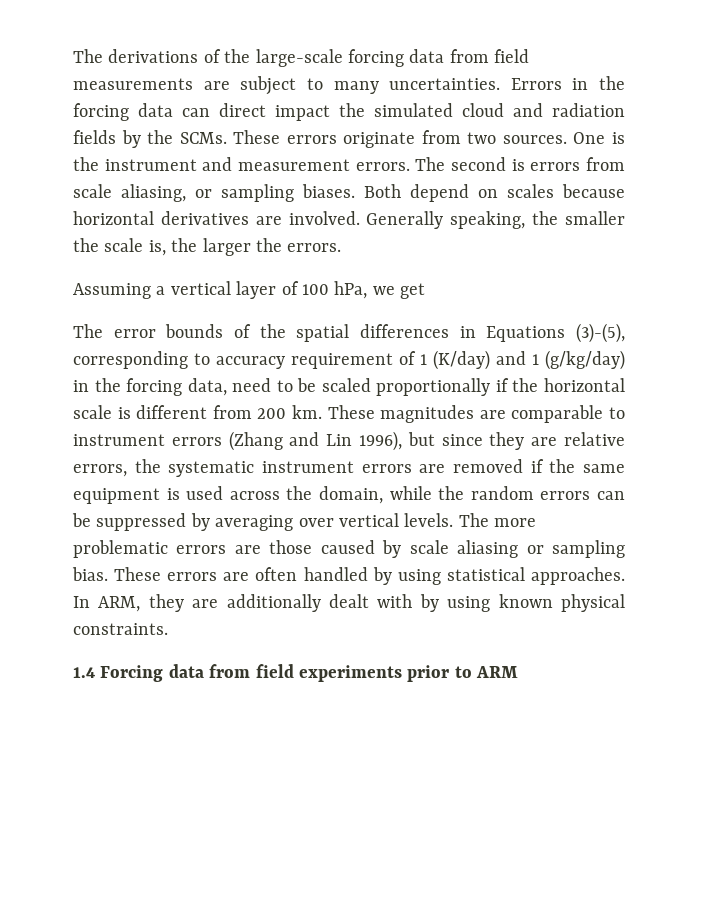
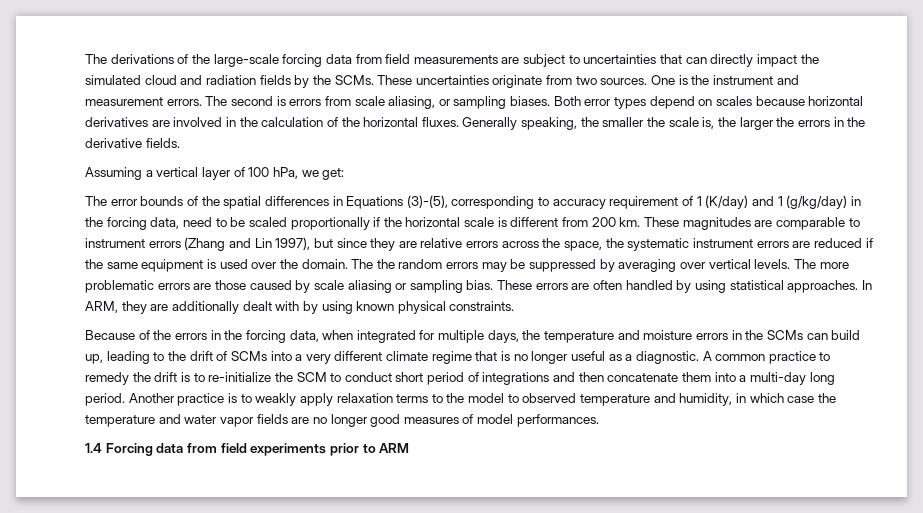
- The derivations of the large-scale forcing data from field measurements are subject to many uncertainties. Errors in the forcing data can direct impact the simulated cloud and radiation fields by the SCMs.
+ The derivations of the large-scale forcing data from field measurements are subject to uncertainties that can directly impact the simulated cloud and radiation fields by the SCMs.
- These errors originate from two sources.
+ These uncertainties originate from two sources.
- Both depend on scales because horizontal derivatives are involved.
+ Both error types depend on scales because horizontal derivatives are involved in the calculation of the horizontal fluxes.
- Generally speaking, the smaller the scale is, the larger the errors.
+ Generally speaking, the smaller the scale is, the larger the errors in the derivative fields.
- Assuming a vertical layer of 100 hPa, we get
+ Assuming a vertical layer of 100 hPa, we get:
- These magnitudes are comparable to instrument errors (Zhang and Lin 1996), but since they are relative errors, the systematic instrument errors are removed if the same equipment is used across the domain, while the random errors can be suppressed by averaging over vertical levels.
+ These magnitudes are comparable to instrument errors (Zhang and Lin 1997), but since they are relative errors across the space, the systematic instrument errors are reduced if the same equipment is used over the domain. The the random errors may be suppressed by averaging over vertical levels.
+ Because of the errors in the forcing data, when integrated for multiple days, the temperature and moisture errors in the SCMs can build up, leading to the drift of SCMs into a very different climate regime that is no longer useful as a diagnostic. A common practice to remedy the drift is to re-initialize the SCM to conduct short period of integrations and then concatenate them into a multi-day long period. Another practice is to weakly apply relaxation terms to the model to observed temperature and humidity, in which case the temperature and water vapor fields are no longer good measures of model performances.

